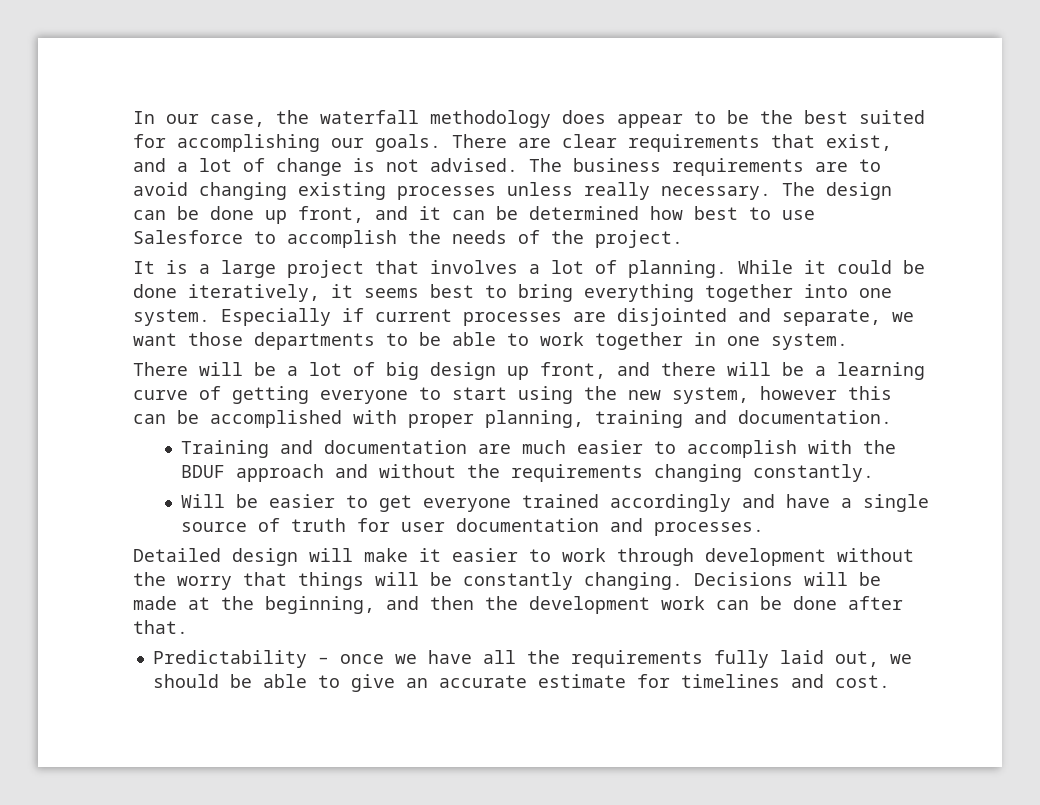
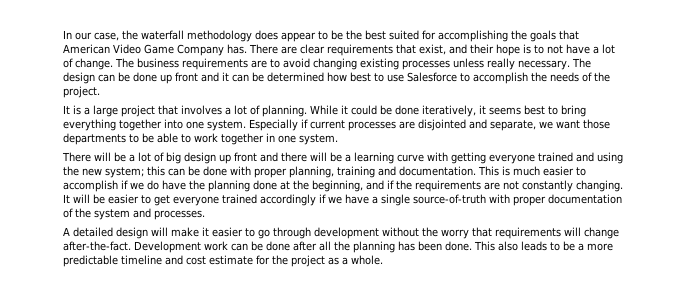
- In our case, the waterfall methodology does appear to be the best suited for accomplishing our goals.
+ In our case, the waterfall methodology does appear to be the best suited for accomplishing the goals that American Video Game Company has.
- There are clear requirements that exist, and a lot of change is not advised.
+ There are clear requirements that exist, and their hope is to not have a lot of change.
- The design can be done up front, and it can be determined how best to use Salesforce to accomplish the needs of the project.
+ The design can be done up front and it can be determined how best to use Salesforce to accomplish the needs of the project.
- There will be a lot of big design up front, and there will be a learning curve of getting everyone to start using the new system, however this can be accomplished with proper planning, training and documentation.
- Training and documentation are much easier to accomplish with the BDUF approach and without the requirements changing constantly.
- Will be easier to get everyone trained accordingly and have a single source of truth for user documentation and processes.
+ There will be a lot of big design up front and there will be a learning curve with getting everyone trained and using the new system; this can be done with proper planning, training and documentation. This is much easier to accomplish if we do have the planning done at the beginning, and if the requirements are not constantly changing. It will be easier to get everyone trained accordingly if we have a single source-of-truth with proper documentation of the system and processes.
- Detailed design will make it easier to work through development without the worry that things will be constantly changing. Decisions will be made at the beginning, and then the development work can be done after that.
- Predictability – once we have all the requirements fully laid out, we should be able to give an accurate estimate for timelines and cost.
+ A detailed design will make it easier to go through development without the worry that requirements will change after-the-fact. Development work can be done after all the planning has been done. This also leads to be a more predictable timeline and cost estimate for the project as a whole.

